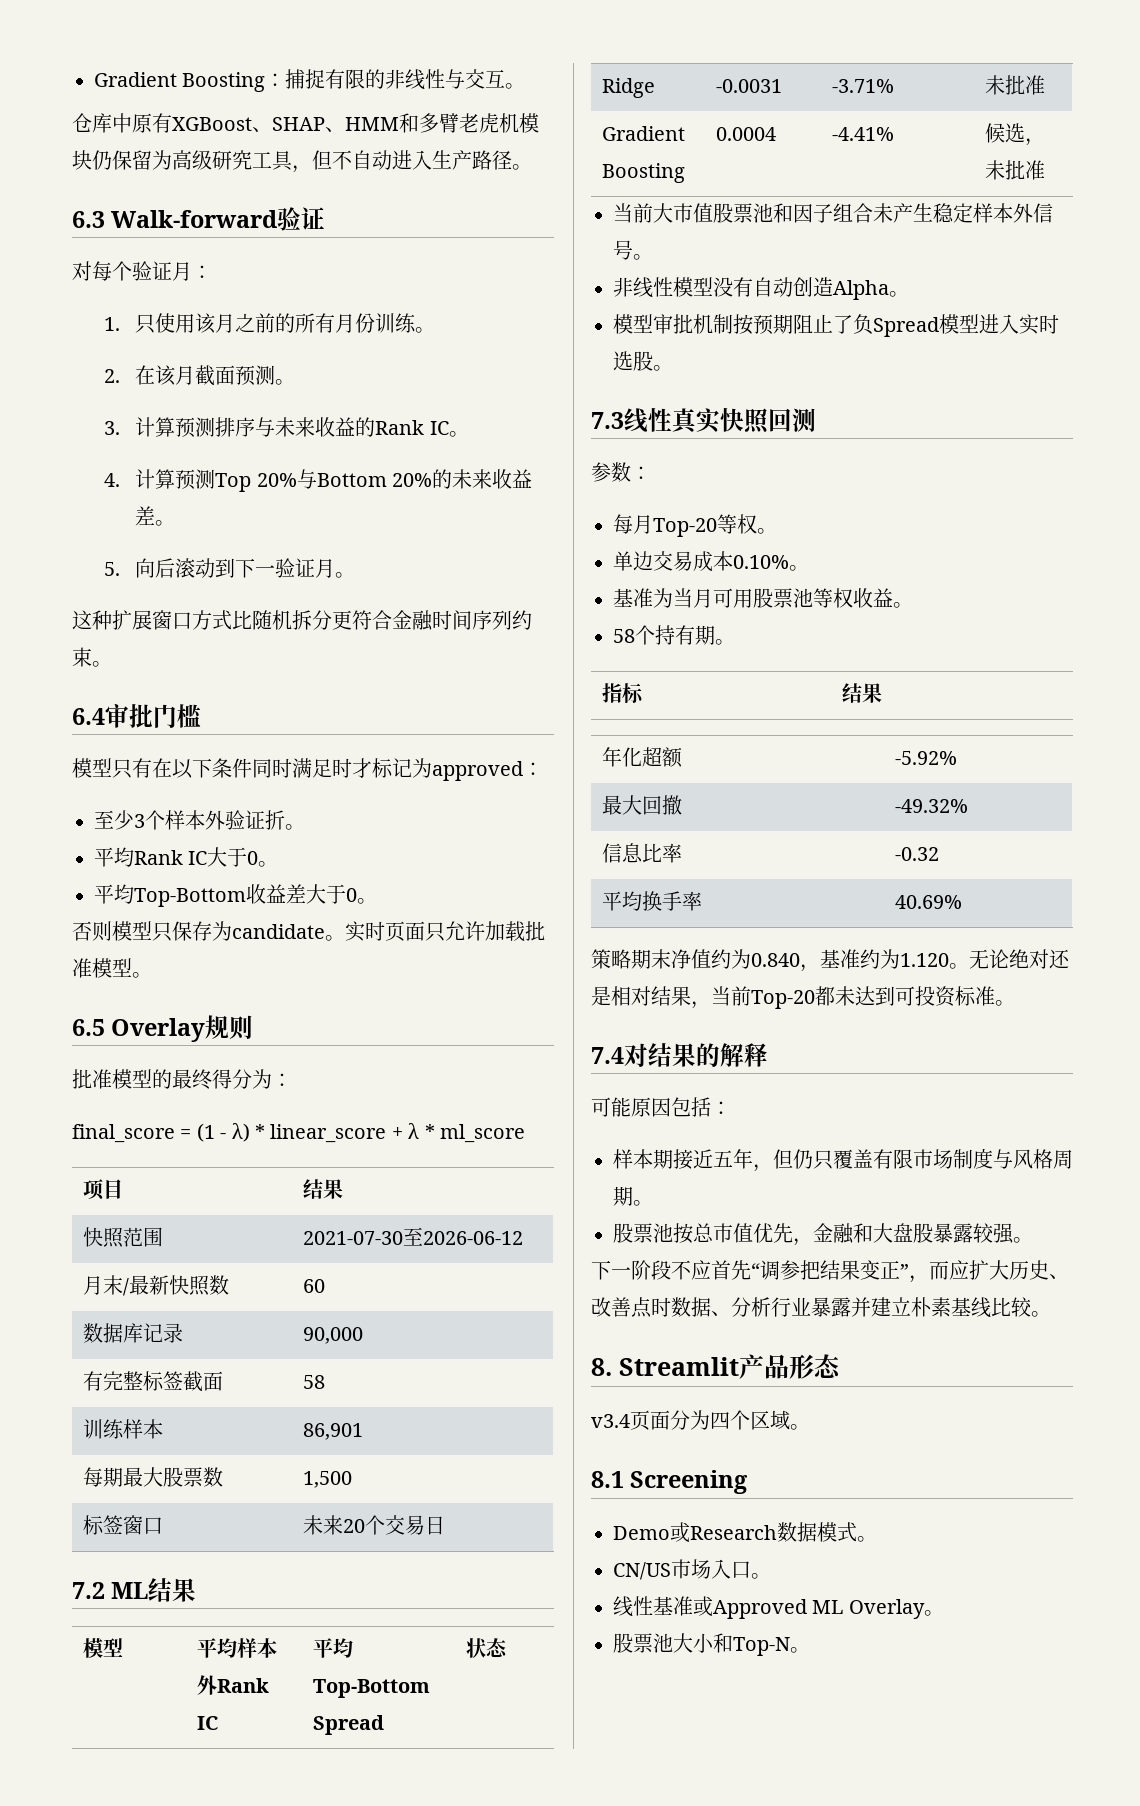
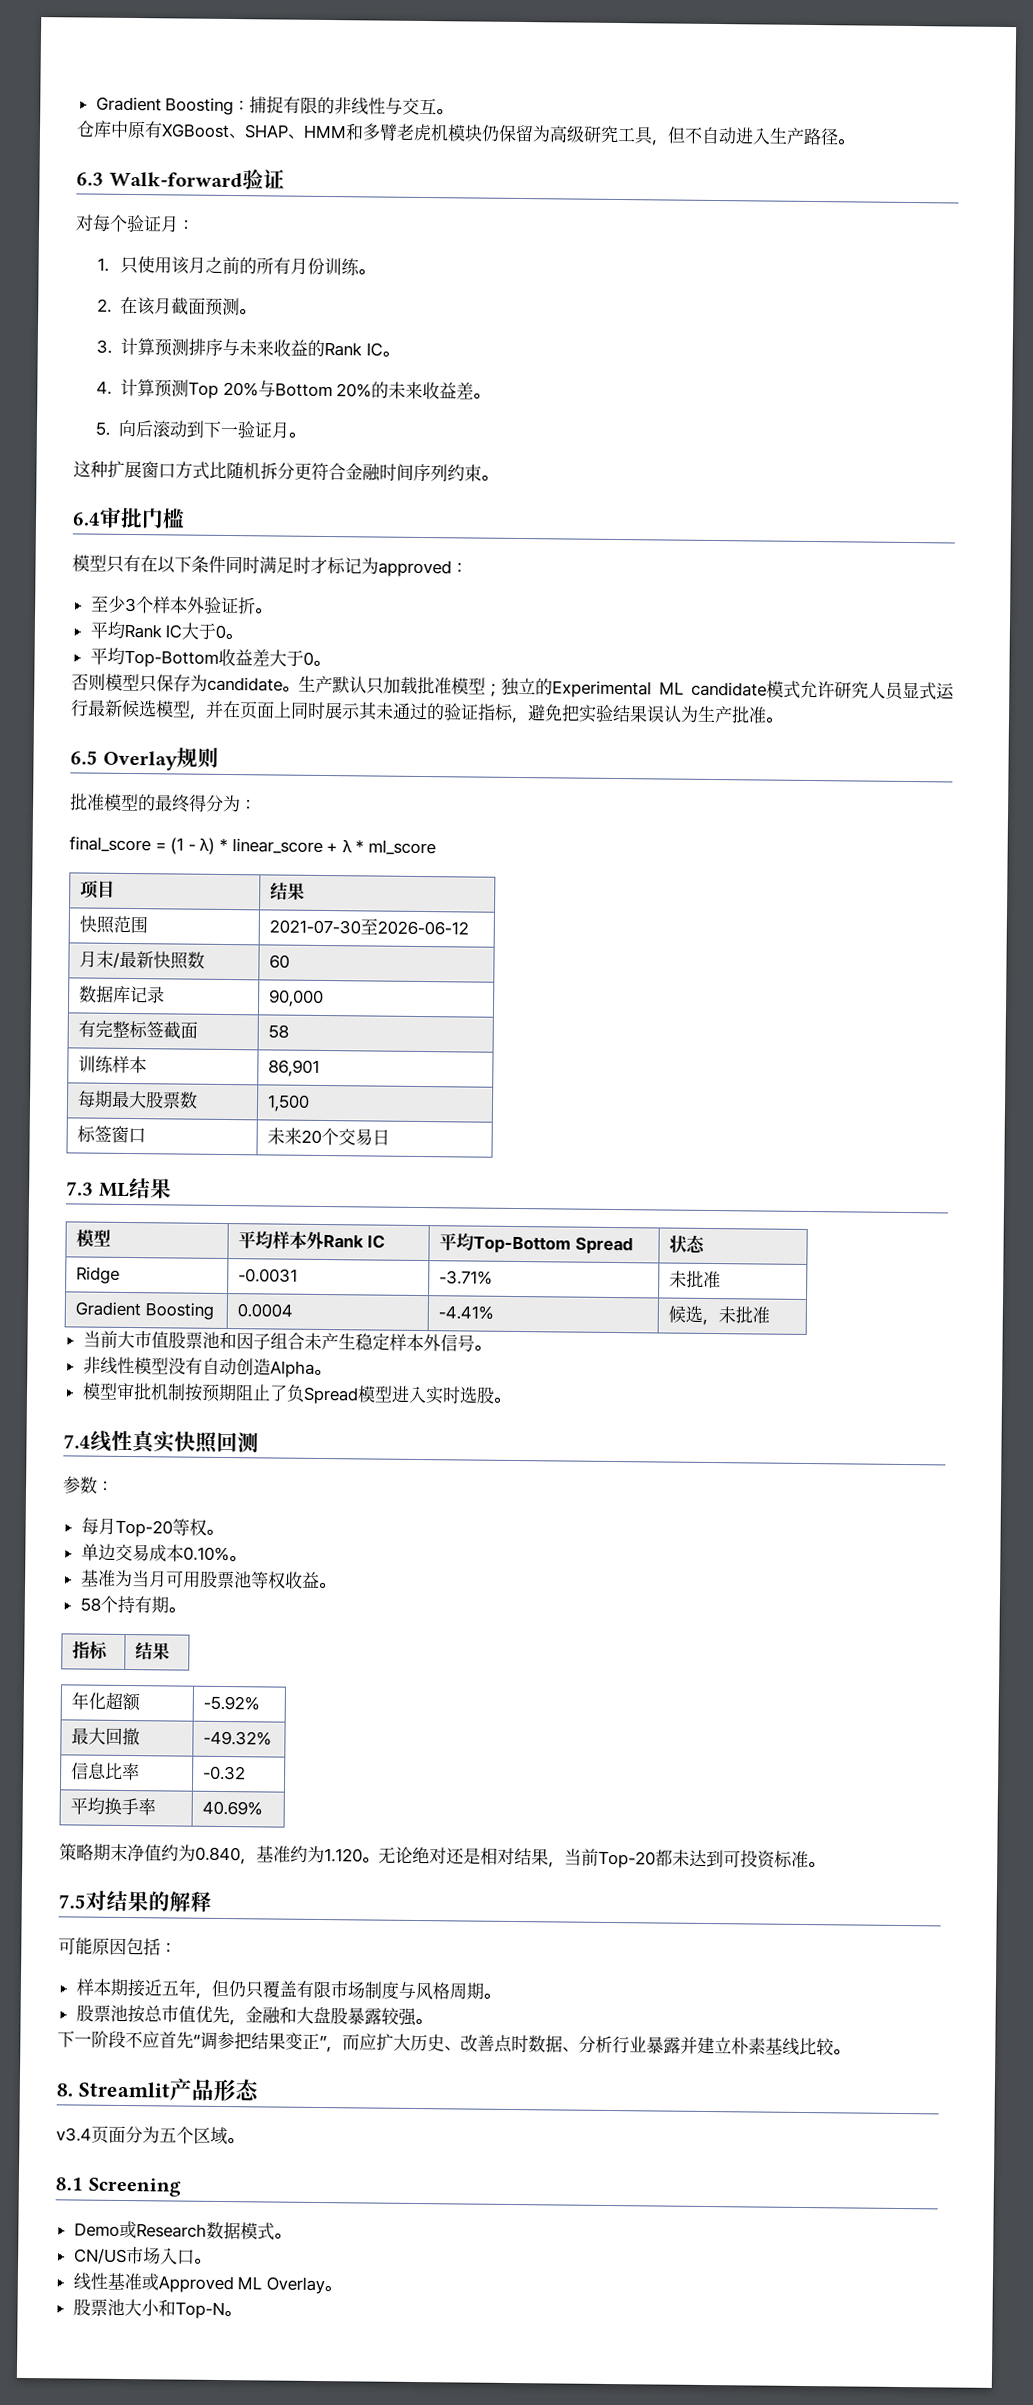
- 实时页面只允许加载批准模型。
+ 生产默认只加载批准模型；独立的Experimental ML candidate模式允许研究人员显式运行最新候选模型，并在页面上同时展示其未通过的验证指标，避免把实验结果误认为生产批准。
- 7.2 ML结果
+ 7.3 ML结果
- 7.3线性真实快照回测
+ 7.4线性真实快照回测
- 7.4对结果的解释
+ 7.5对结果的解释
- v3.4页面分为四个区域。
+ v3.4页面分为五个区域。

